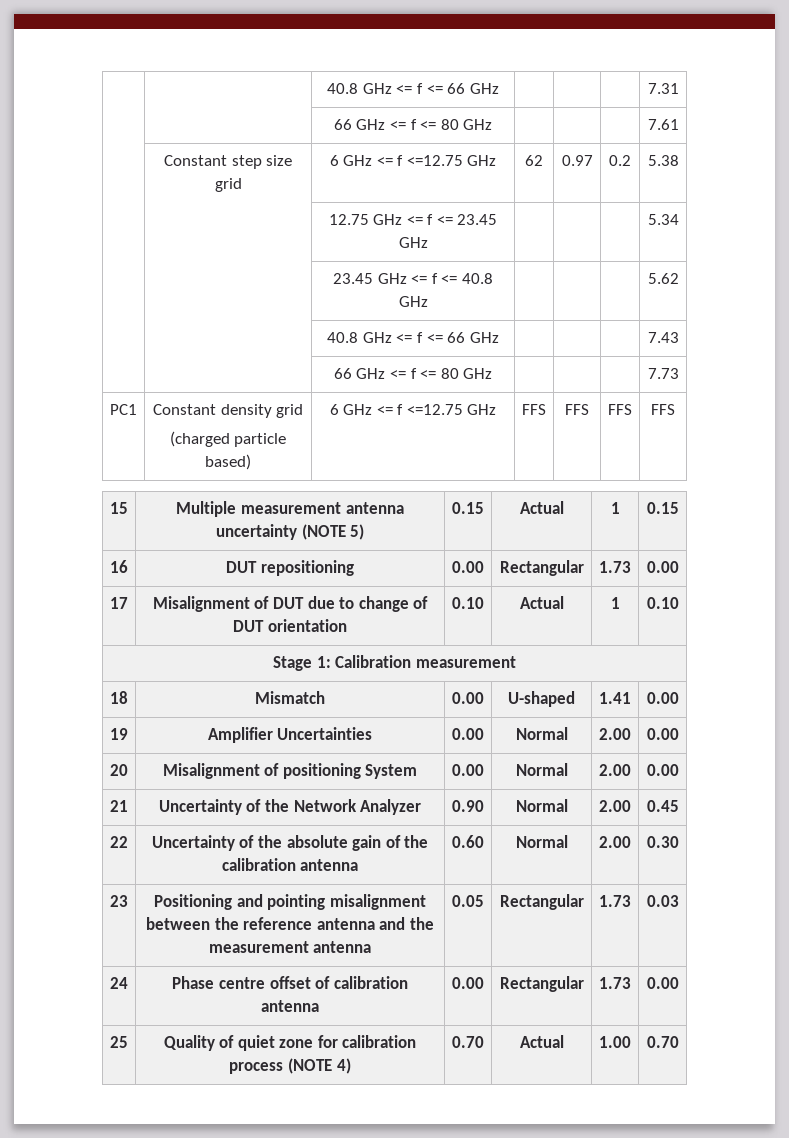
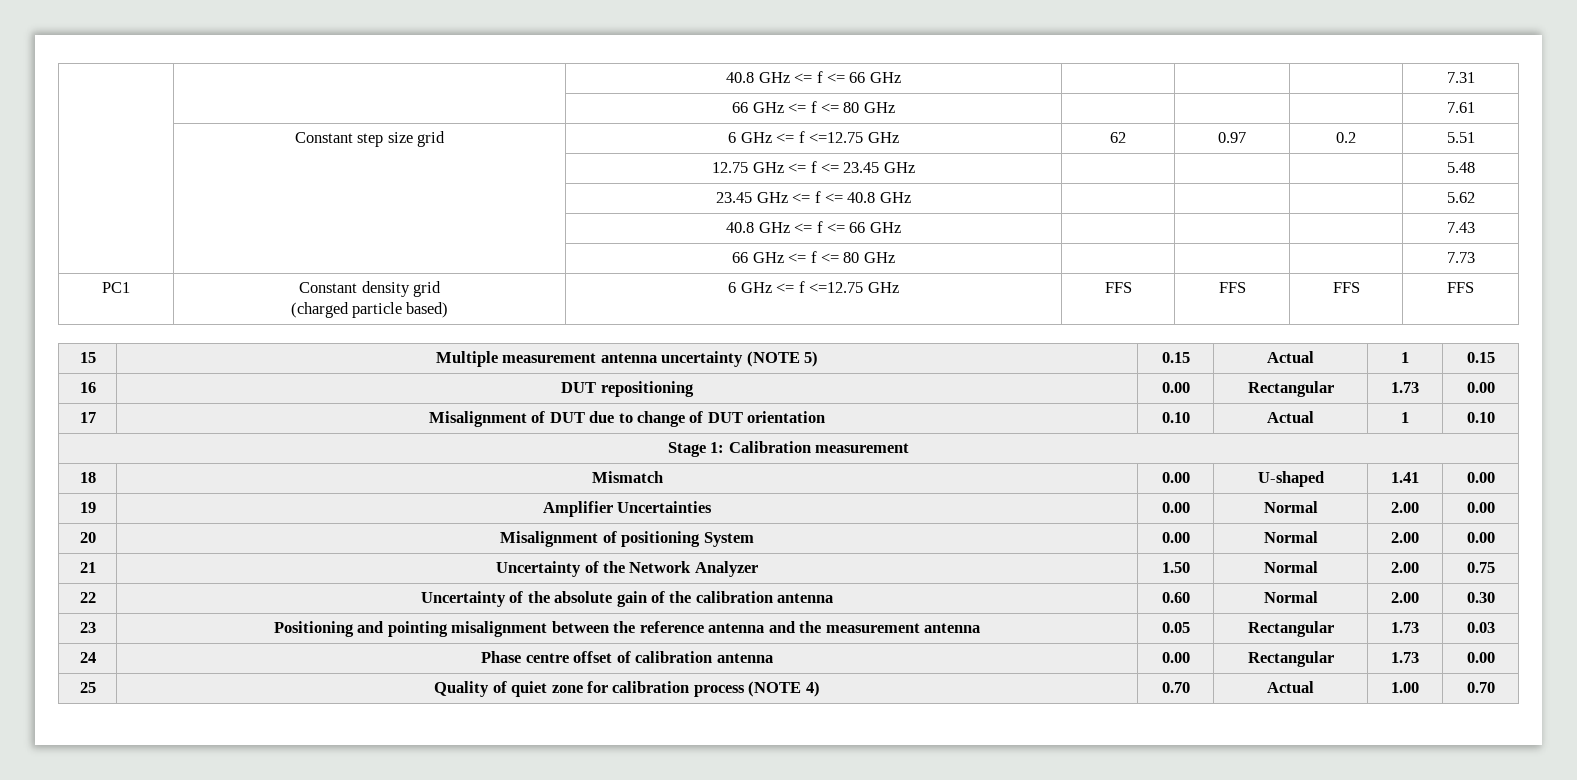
- | Constant step size grid | 6 GHz <= f <=12.75 GHz | 62 | 0.97 | 0.2 | 5.38
+ | Constant step size grid | 6 GHz <= f <=12.75 GHz | 62 | 0.97 | 0.2 | 5.51
- | | 12.75 GHz <= f <= 23.45 GHz | | | | 5.34
+ | | 12.75 GHz <= f <= 23.45 GHz | | | | 5.48
- 21 | Uncertainty of the Network Analyzer | 0.90 | Normal | 2.00 | 0.45
+ 21 | Uncertainty of the Network Analyzer | 1.50 | Normal | 2.00 | 0.75

